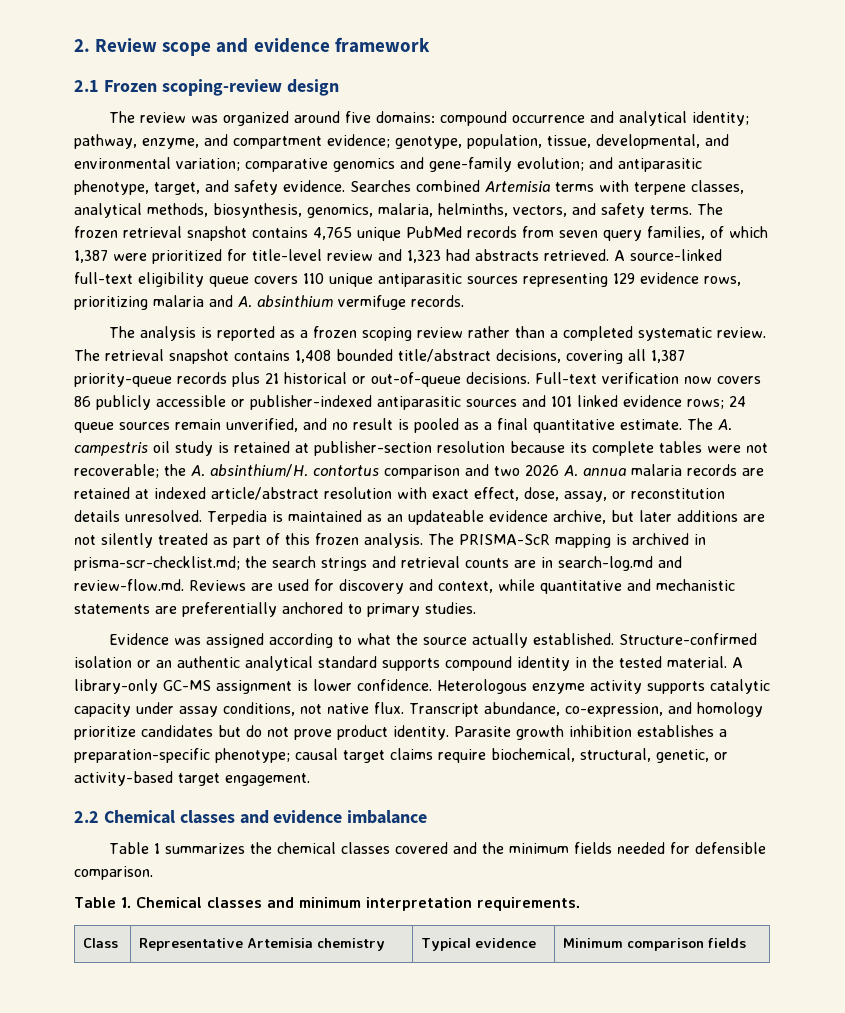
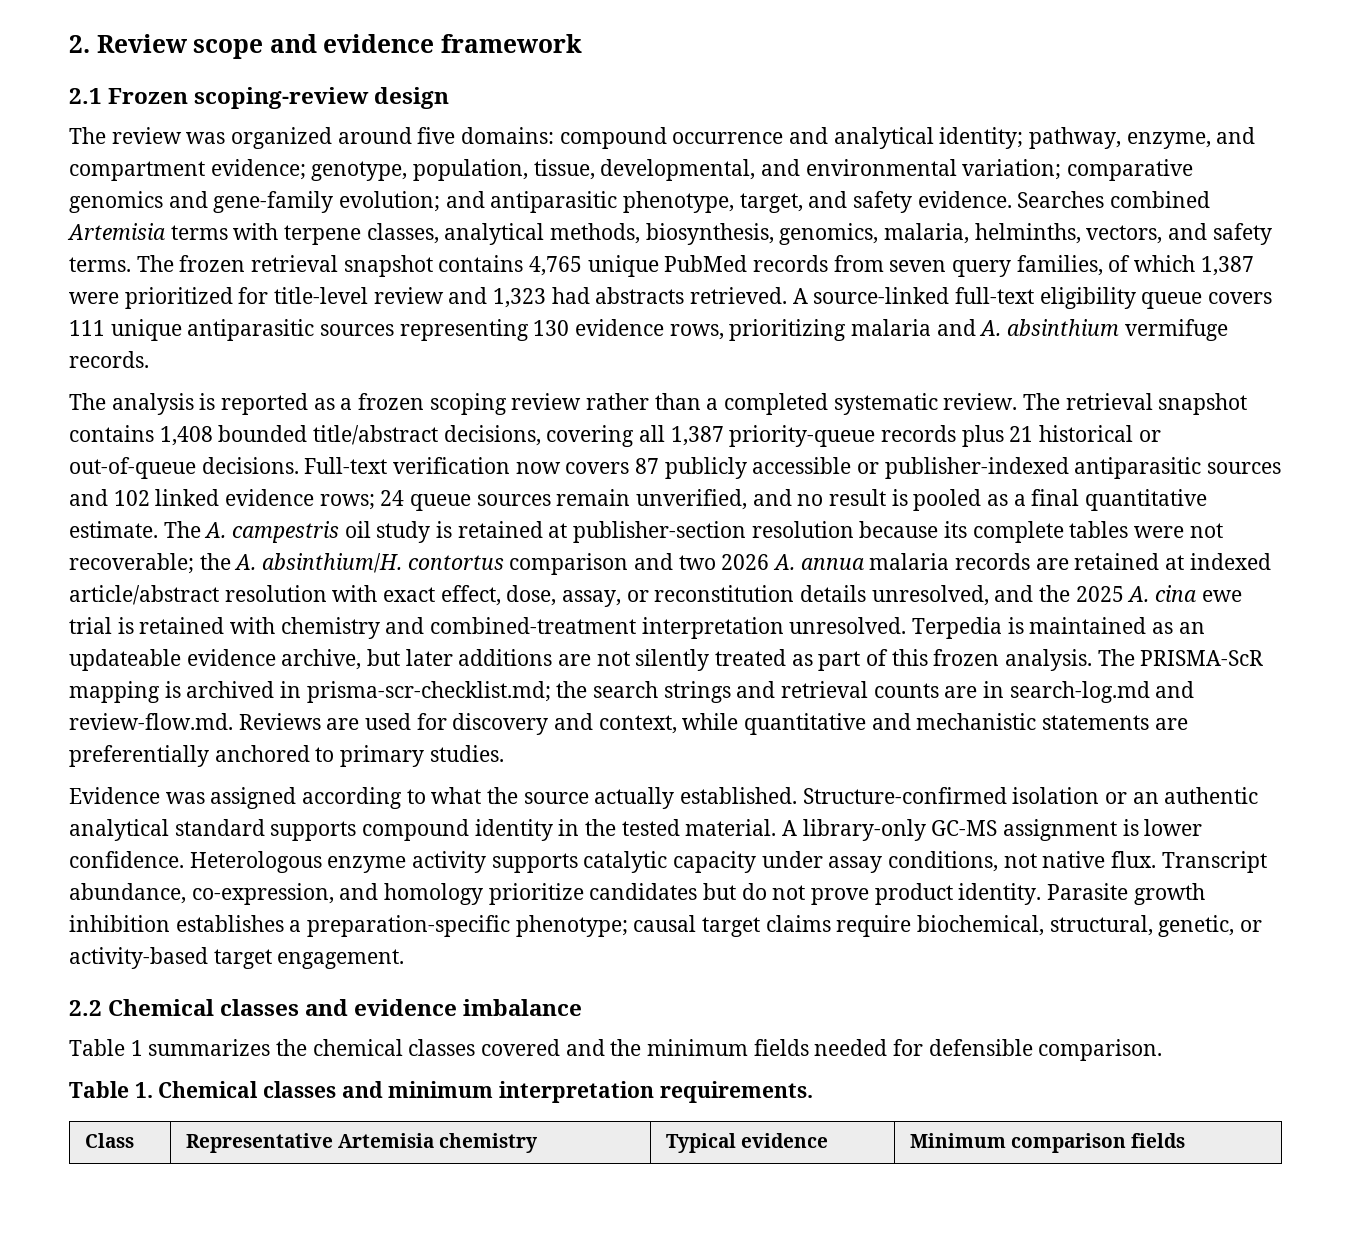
- A source-linked full-text eligibility queue covers 110 unique antiparasitic sources representing 129 evidence rows, prioritizing malaria and A. absinthium vermifuge records.
+ A source-linked full-text eligibility queue covers 111 unique antiparasitic sources representing 130 evidence rows, prioritizing malaria and A. absinthium vermifuge records.
- Full-text verification now covers 86 publicly accessible or publisher-indexed antiparasitic sources and 101 linked evidence rows; 24 queue sources remain unverified, and no result is pooled as a final quantitative estimate.
+ Full-text verification now covers 87 publicly accessible or publisher-indexed antiparasitic sources and 102 linked evidence rows; 24 queue sources remain unverified, and no result is pooled as a final quantitative estimate.
- The A. campestris oil study is retained at publisher-section resolution because its complete tables were not recoverable; the A. absinthium/H. contortus comparison and two 2026 A. annua malaria records are retained at indexed article/abstract resolution with exact effect, dose, assay, or reconstitution details unresolved.
+ The A. campestris oil study is retained at publisher-section resolution because its complete tables were not recoverable; the A. absinthium/H. contortus comparison and two 2026 A. annua malaria records are retained at indexed article/abstract resolution with exact effect, dose, assay, or reconstitution details unresolved, and the 2025 A. cina ewe trial is retained with chemistry and combined-treatment interpretation unresolved.

